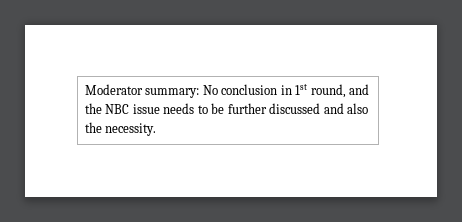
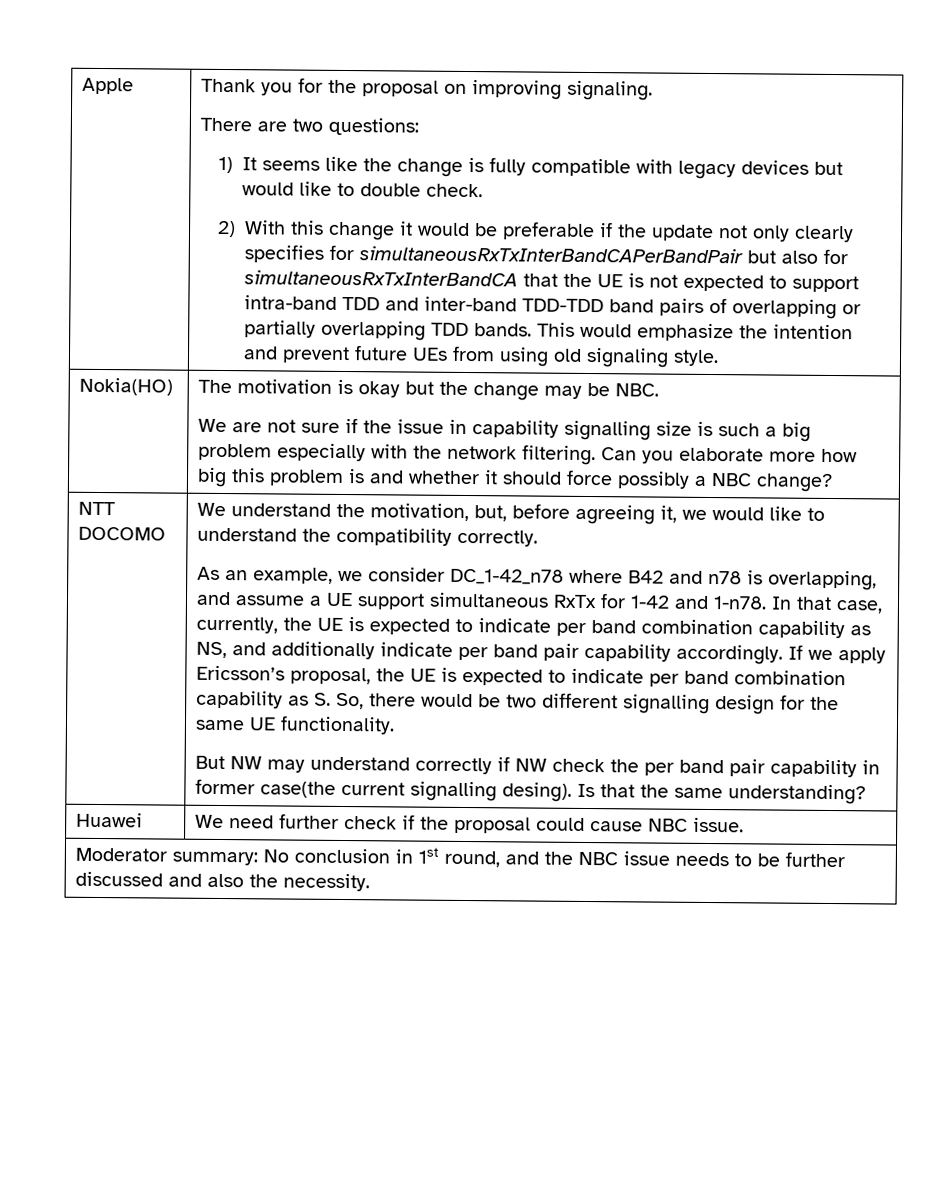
+ Apple | Thank you for the proposal on improving signaling.
+ There are two questions:
+ 1) It seems like the change is fully compatible with legacy devices but would like to double check.
+ 2) With this change it would be preferable if the update not only clearly specifies for simultaneousRxTxInterBandCAPerBandPair but also for simultaneousRxTxInterBandCA that the UE is not expected to support intra-band TDD and inter-band TDD-TDD band pairs of overlapping or partially overlapping TDD bands. This would emphasize the intention and prevent future UEs from using old signaling style.
+ Nokia(HO) | The motivation is okay but the change may be NBC.
+ We are not sure if the issue in capability signalling size is such a big problem especially with the network filtering. Can you elaborate more how big this problem is and whether it should force possibly a NBC change?
+ NTT DOCOMO | We understand the motivation, but, before agreeing it, we would like to understand the compatibility correctly.
+ As an example, we consider DC_1-42_n78 where B42 and n78 is overlapping, and assume a UE support simultaneous RxTx for 1-42 and 1-n78. In that case, currently, the UE is expected to indicate per band combination capability as NS, and additionally indicate per band pair capability accordingly. If we apply Ericsson’s proposal, the UE is expected to indicate per band combination capability as S. So, there would be two different signalling design for the same UE functionality.
+ But NW may understand correctly if NW check the per band pair capability in former case(the current signalling desing). Is that the same understanding?
+ Huawei | We need further check if the proposal could cause NBC issue.

